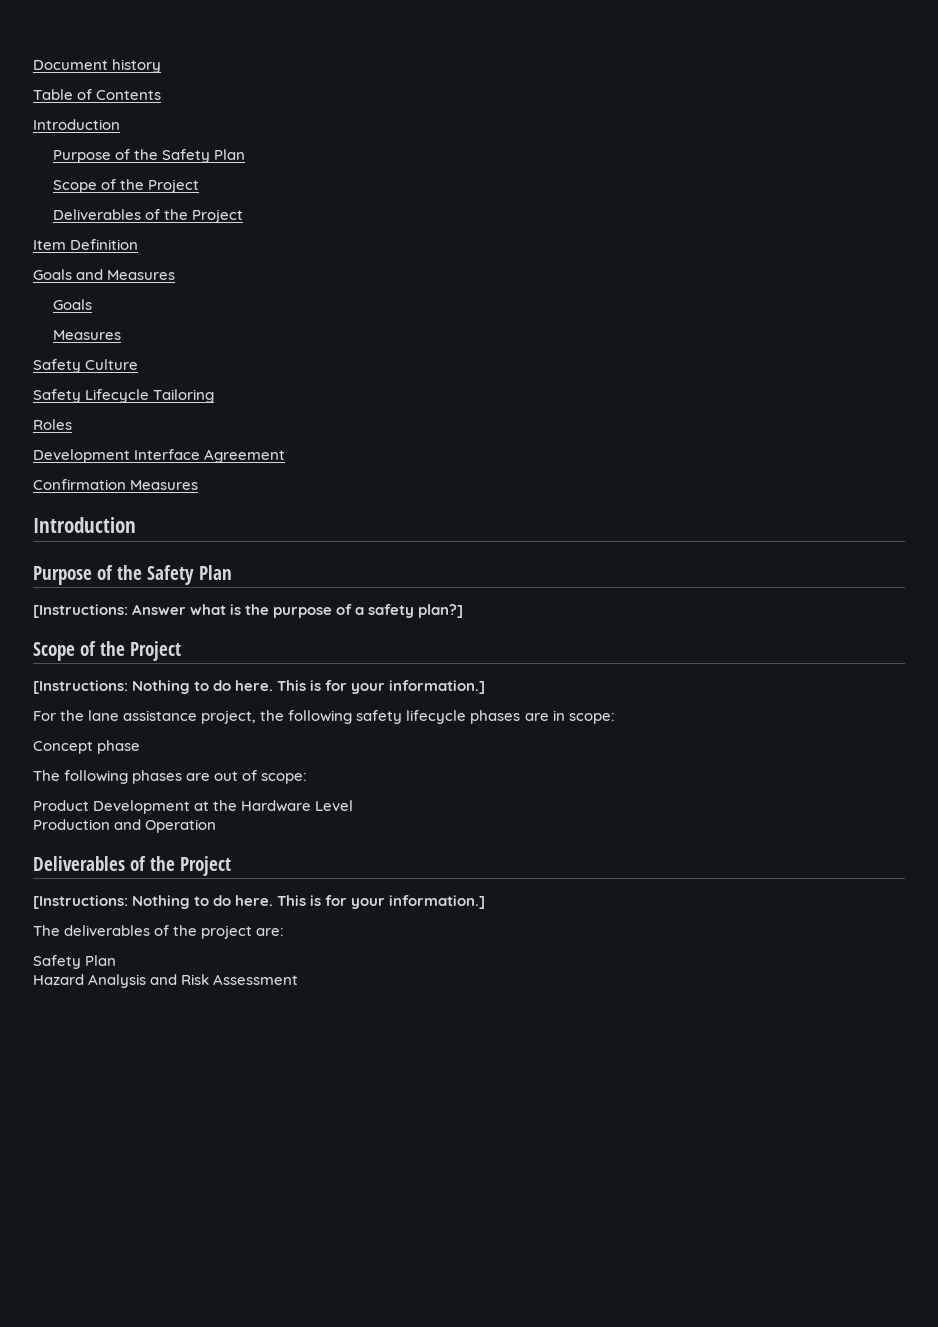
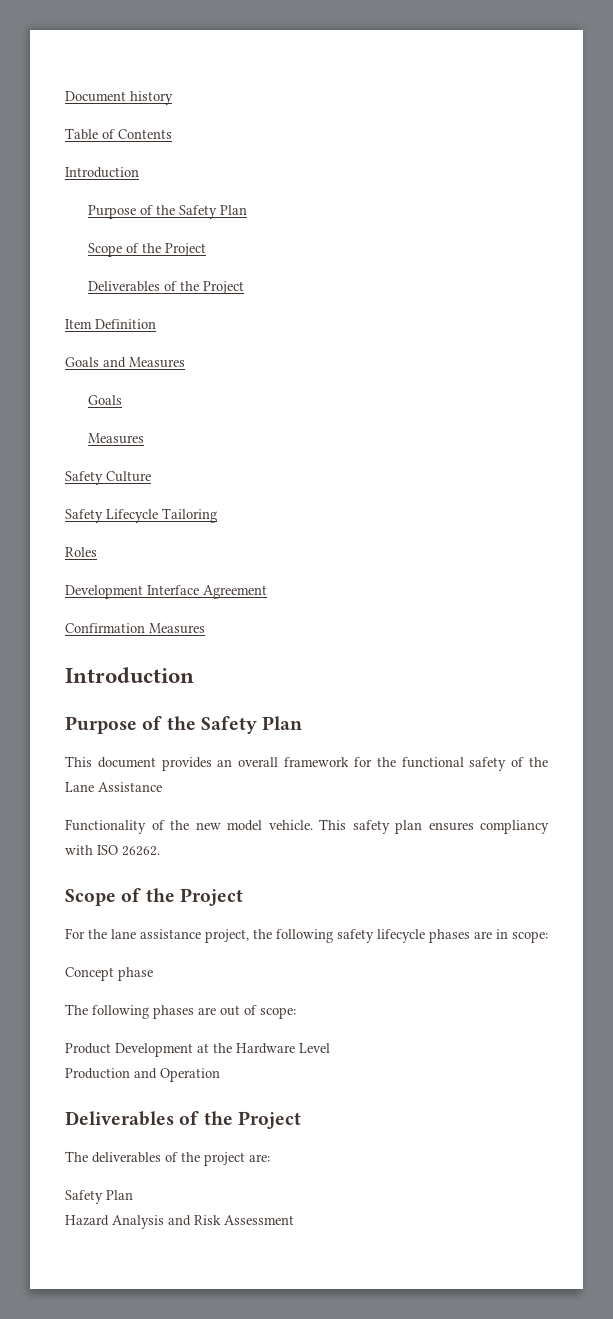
- [Instructions: Answer what is the purpose of a safety plan?]
+ This document provides an overall framework for the functional safety of the Lane Assistance
+ Functionality of the new model vehicle. This safety plan ensures compliancy with ISO 26262.
  Scope of the Project
- [Instructions: Nothing to do here. This is for your information.]
  Production and Operation
  Deliverables of the Project
- [Instructions: Nothing to do here. This is for your information.]

